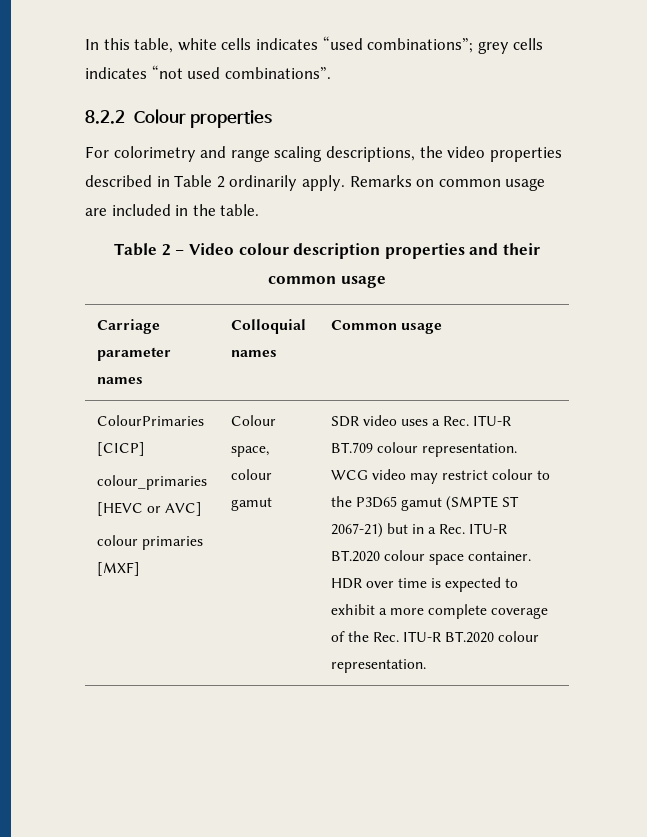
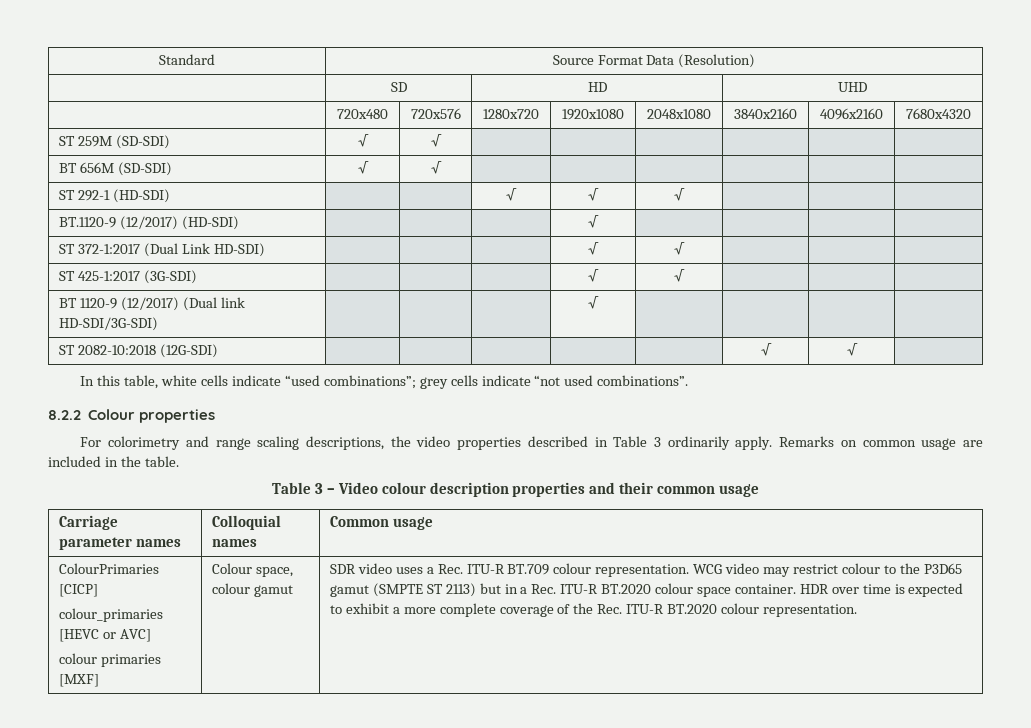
+ Standard | Source Format Data (Resolution)
+ | SD | HD | UHD
+ | 720x480 | 720x576 | 1280x720 | 1920x1080 | 2048x1080 | 3840x2160 | 4096x2160 | 7680x4320
+ ST 259M (SD-SDI) | √ | √ | | | | | |
+ BT 656M (SD-SDI) | √ | √ | | | | | |
+ ST 292-1 (HD-SDI) | | | √ | √ | √ | | |
+ BT.1120-9 (12/2017) (HD-SDI) | | | | √ | | | |
+ ST 372-1:2017 (Dual Link HD-SDI) | | | | √ | √ | | |
+ ST 425-1:2017 (3G-SDI) | | | | √ | √ | | |
+ BT 1120-9 (12/2017) (Dual link HD-SDI/3G-SDI) | | | | √ | | | |
+ ST 2082-10:2018 (12G-SDI) | | | | | | √ | √ |
- In this table, white cells indicates “used combinations”; grey cells indicates “not used combinations”.
+ In this table, white cells indicate “used combinations”; grey cells indicate “not used combinations”.
- For colorimetry and range scaling descriptions, the video properties described in Table 2 ordinarily apply.
+ For colorimetry and range scaling descriptions, the video properties described in Table 3 ordinarily apply.
- Table 2 – Video colour description properties and their common usage
+ Table 3 – Video colour description properties and their common usage
- WCG video may restrict colour to the P3D65 gamut (SMPTE ST 2067-21) but in a Rec. ITU-R BT.2020 colour space container.
+ WCG video may restrict colour to the P3D65 gamut (SMPTE ST 2113) but in a Rec. ITU-R BT.2020 colour space container.

